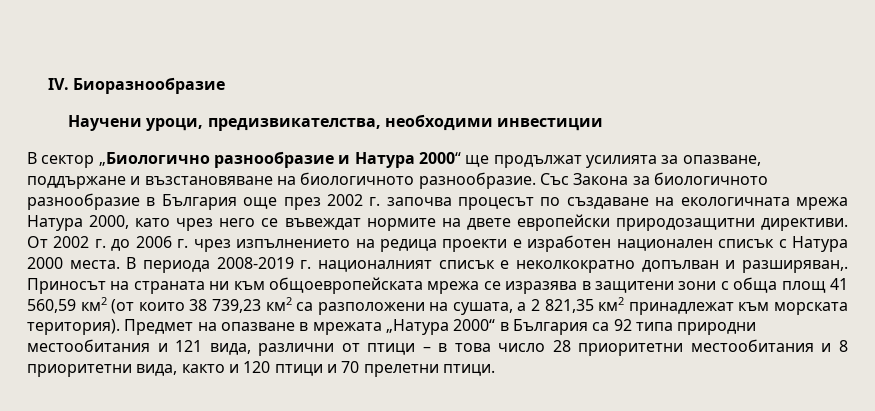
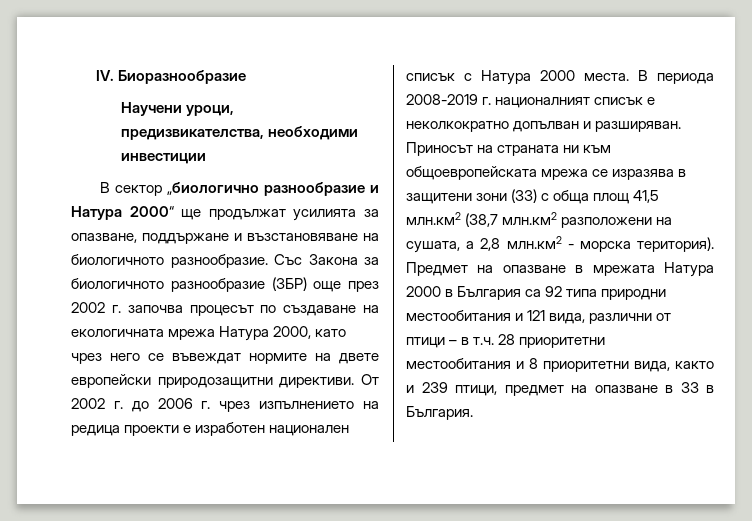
- В сектор „Биологично разнообразие и Натура 2000“ ще продължат усилията за опазване, поддържане и възстановяване на биологичното разнообразие.
+ В сектор „биологично разнообразие и Натура 2000“ ще продължат усилията за опазване, поддържане и възстановяване на биологичното разнообразие.
- Със Закона за биологичното разнообразие в България още през 2002 г. започва процесът по създаване на екологичната мрежа Натура 2000, като чрез него се въвеждат нормите на двете европейски природозащитни директиви.
+ Със Закона за биологичното разнообразие (ЗБР) още през 2002 г. започва процесът по създаване на екологичната мрежа Натура 2000, като чрез него се въвеждат нормите на двете европейски природозащитни директиви.
- В периода 2008-2019 г. националният списък е неколкократно допълван и разширяван,.
+ В периода 2008-2019 г. националният списък е неколкократно допълван и разширяван.
- Приносът на страната ни към общоевропейската мрежа се изразява в защитени зони с обща площ 41 560,59 км2 (от които 38 739,23 км2 са разположени на сушата, а 2 821,35 км2 принадлежат към морската територия).
+ Приносът на страната ни към общоевропейската мрежа се изразява в защитени зони (ЗЗ) с обща площ 41,5 млн.км2 (38,7 млн.км2 разположени на сушата, а 2,8 млн.км2 - морска територия).
- Предмет на опазване в мрежата „Натура 2000“ в България са 92 типа природни местообитания и 121 вида, различни от птици – в това число 28 приоритетни местообитания и 8 приоритетни вида, както и 120 птици и 70 прелетни птици.
+ Предмет на опазване в мрежата Натура 2000 в България са 92 типа природни местообитания и 121 вида, различни от птици – в т.ч. 28 приоритетни местообитания и 8 приоритетни вида, както и 239 птици, предмет на опазване в ЗЗ в България.

